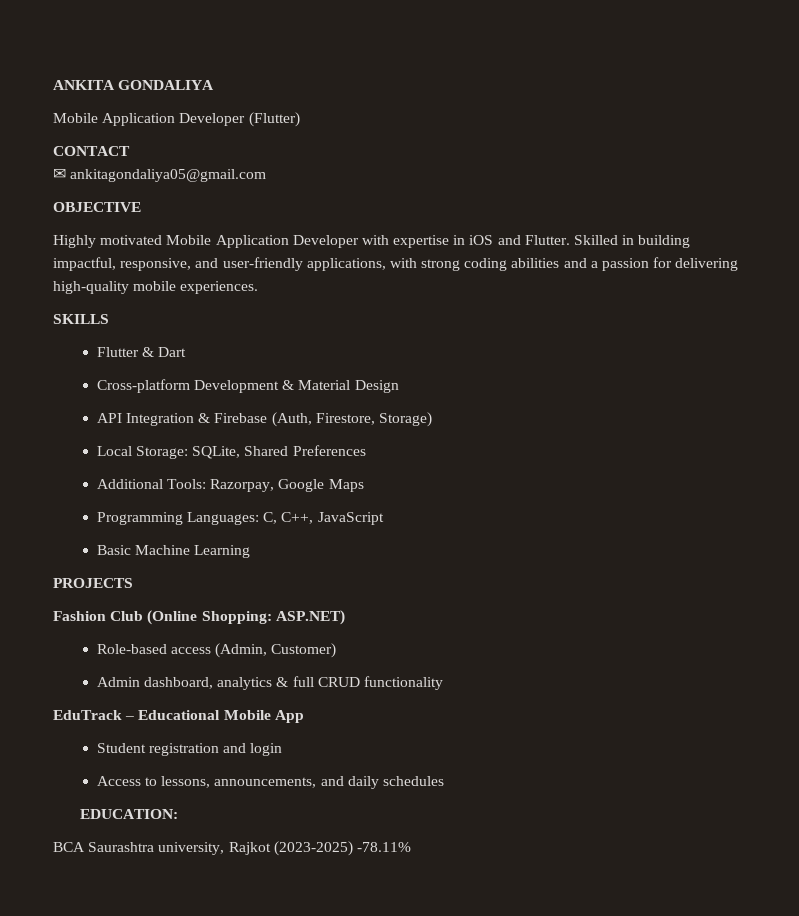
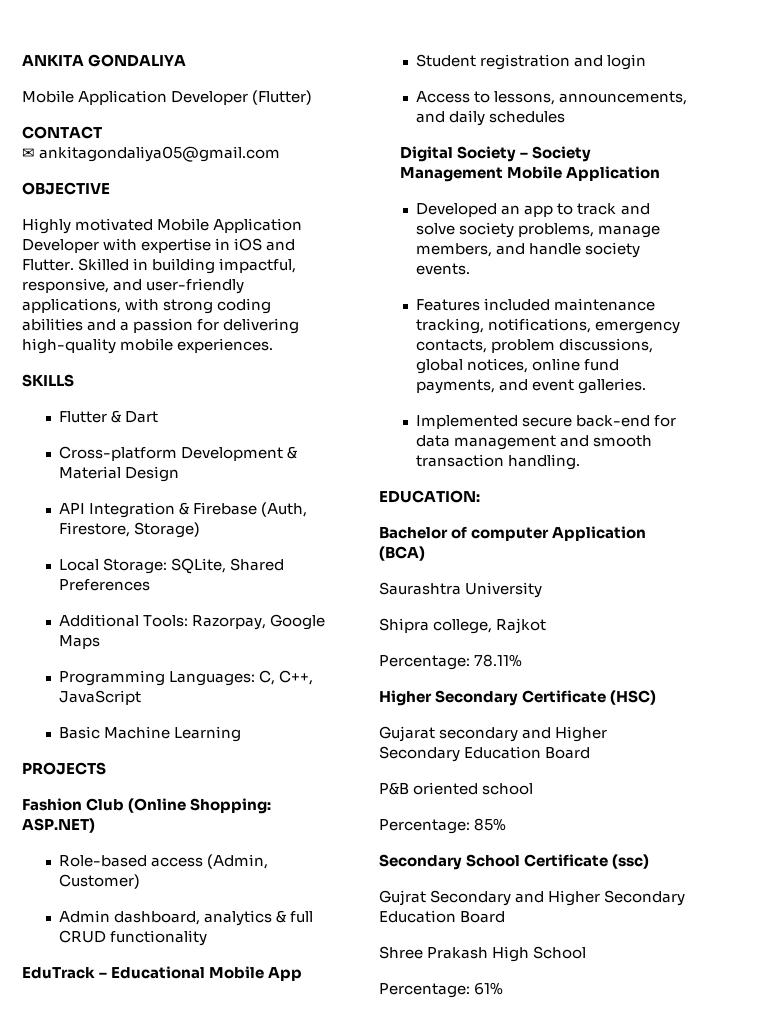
+ Digital Society – Society Management Mobile Application
+ Developed an app to track and solve society problems, manage members, and handle society events.
+ Features included maintenance tracking, notifications, emergency contacts, problem discussions, global notices, online fund payments, and event galleries.
+ Implemented secure back-end for data management and smooth transaction handling.
  EDUCATION:
- BCA Saurashtra university, Rajkot (2023-2025) -78.11%
+ Bachelor of computer Application (BCA)
+ Saurashtra University
+ Shipra college, Rajkot
+ Percentage: 78.11%
+ Higher Secondary Certificate (HSC)
+ Gujarat secondary and Higher Secondary Education Board
+ P&B oriented school
+ Percentage: 85%
+ Secondary School Certificate (ssc)
+ Gujrat Secondary and Higher Secondary Education Board
+ Shree Prakash High School
+ Percentage: 61%

